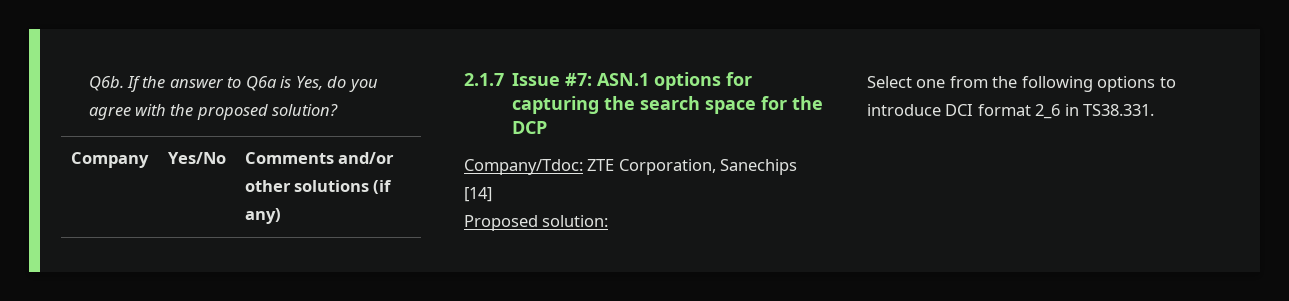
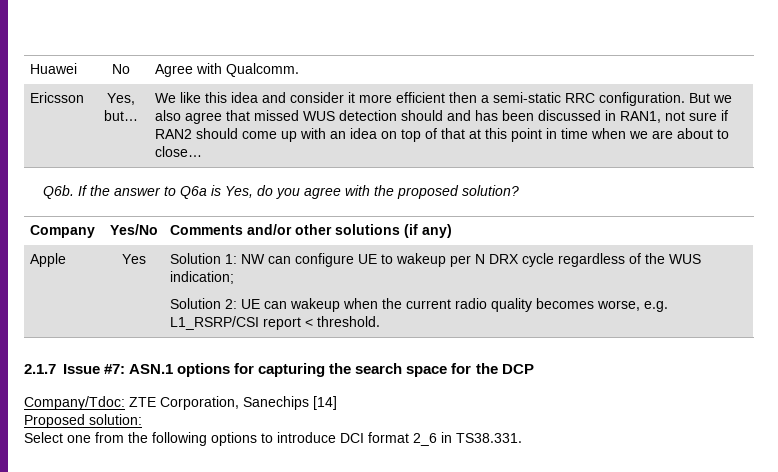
+ Huawei | No | Agree with Qualcomm.
+ Ericsson | Yes, but… | We like this idea and consider it more efficient then a semi-static RRC configuration. But we also agree that missed WUS detection should and has been discussed in RAN1, not sure if RAN2 should come up with an idea on top of that at this point in time when we are about to close…
+ Apple | Yes | Solution 1: NW can configure UE to wakeup per N DRX cycle regardless of the WUS indication;
+ Solution 2: UE can wakeup when the current radio quality becomes worse, e.g. L1_RSRP/CSI report < threshold.

